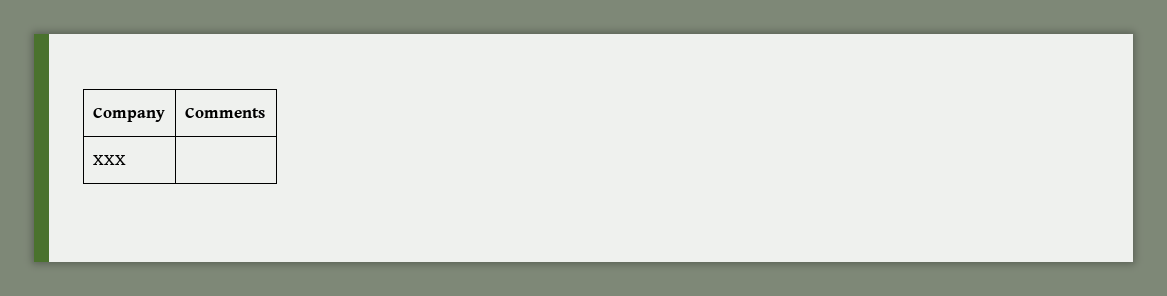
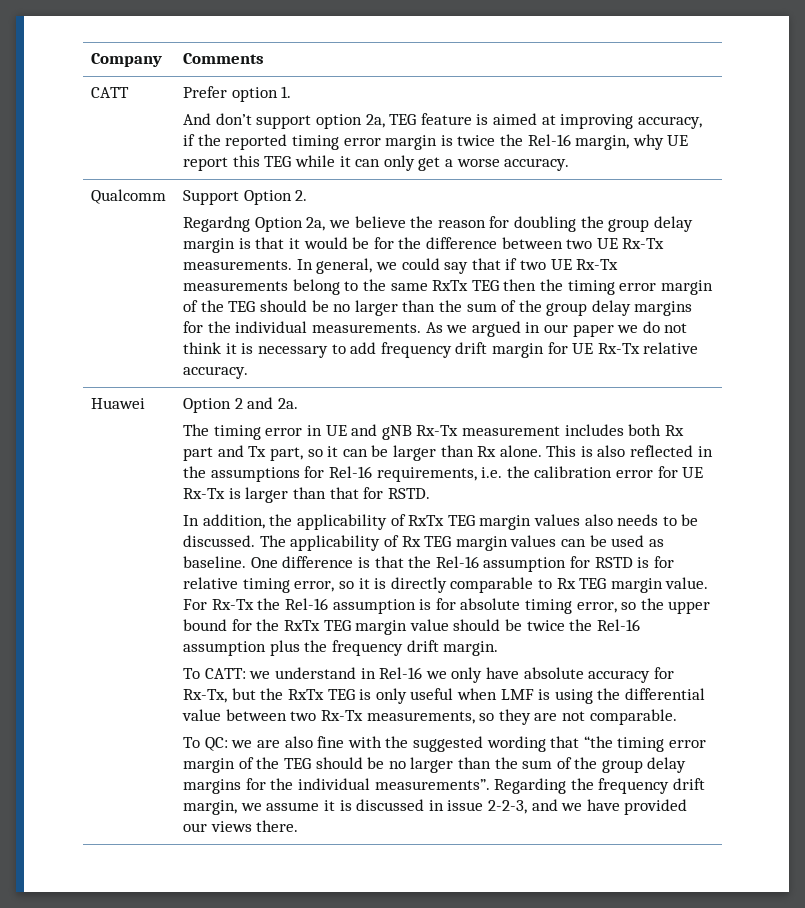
- XXX |
+ CATT | Prefer option 1.
+ And don’t support option 2a, TEG feature is aimed at improving accuracy, if the reported timing error margin is twice the Rel-16 margin, why UE report this TEG while it can only get a worse accuracy.
+ Qualcomm | Support Option 2.
+ Regardng Option 2a, we believe the reason for doubling the group delay margin is that it would be for the difference between two UE Rx-Tx measurements. In general, we could say that if two UE Rx-Tx measurements belong to the same RxTx TEG then the timing error margin of the TEG should be no larger than the sum of the group delay margins for the individual measurements. As we argued in our paper we do not think it is necessary to add frequency drift margin for UE Rx-Tx relative accuracy.
+ Huawei | Option 2 and 2a.
+ The timing error in UE and gNB Rx-Tx measurement includes both Rx part and Tx part, so it can be larger than Rx alone. This is also reflected in the assumptions for Rel-16 requirements, i.e. the calibration error for UE Rx-Tx is larger than that for RSTD.
+ In addition, the applicability of RxTx TEG margin values also needs to be discussed. The applicability of Rx TEG margin values can be used as baseline. One difference is that the Rel-16 assumption for RSTD is for relative timing error, so it is directly comparable to Rx TEG margin value. For Rx-Tx the Rel-16 assumption is for absolute timing error, so the upper bound for the RxTx TEG margin value should be twice the Rel-16 assumption plus the frequency drift margin.
+ To CATT: we understand in Rel-16 we only have absolute accuracy for Rx-Tx, but the RxTx TEG is only useful when LMF is using the differential value between two Rx-Tx measurements, so they are not comparable.
+ To QC: we are also fine with the suggested wording that “the timing error margin of the TEG should be no larger than the sum of the group delay margins for the individual measurements”. Regarding the frequency drift margin, we assume it is discussed in issue 2-2-3, and we have provided our views there.

